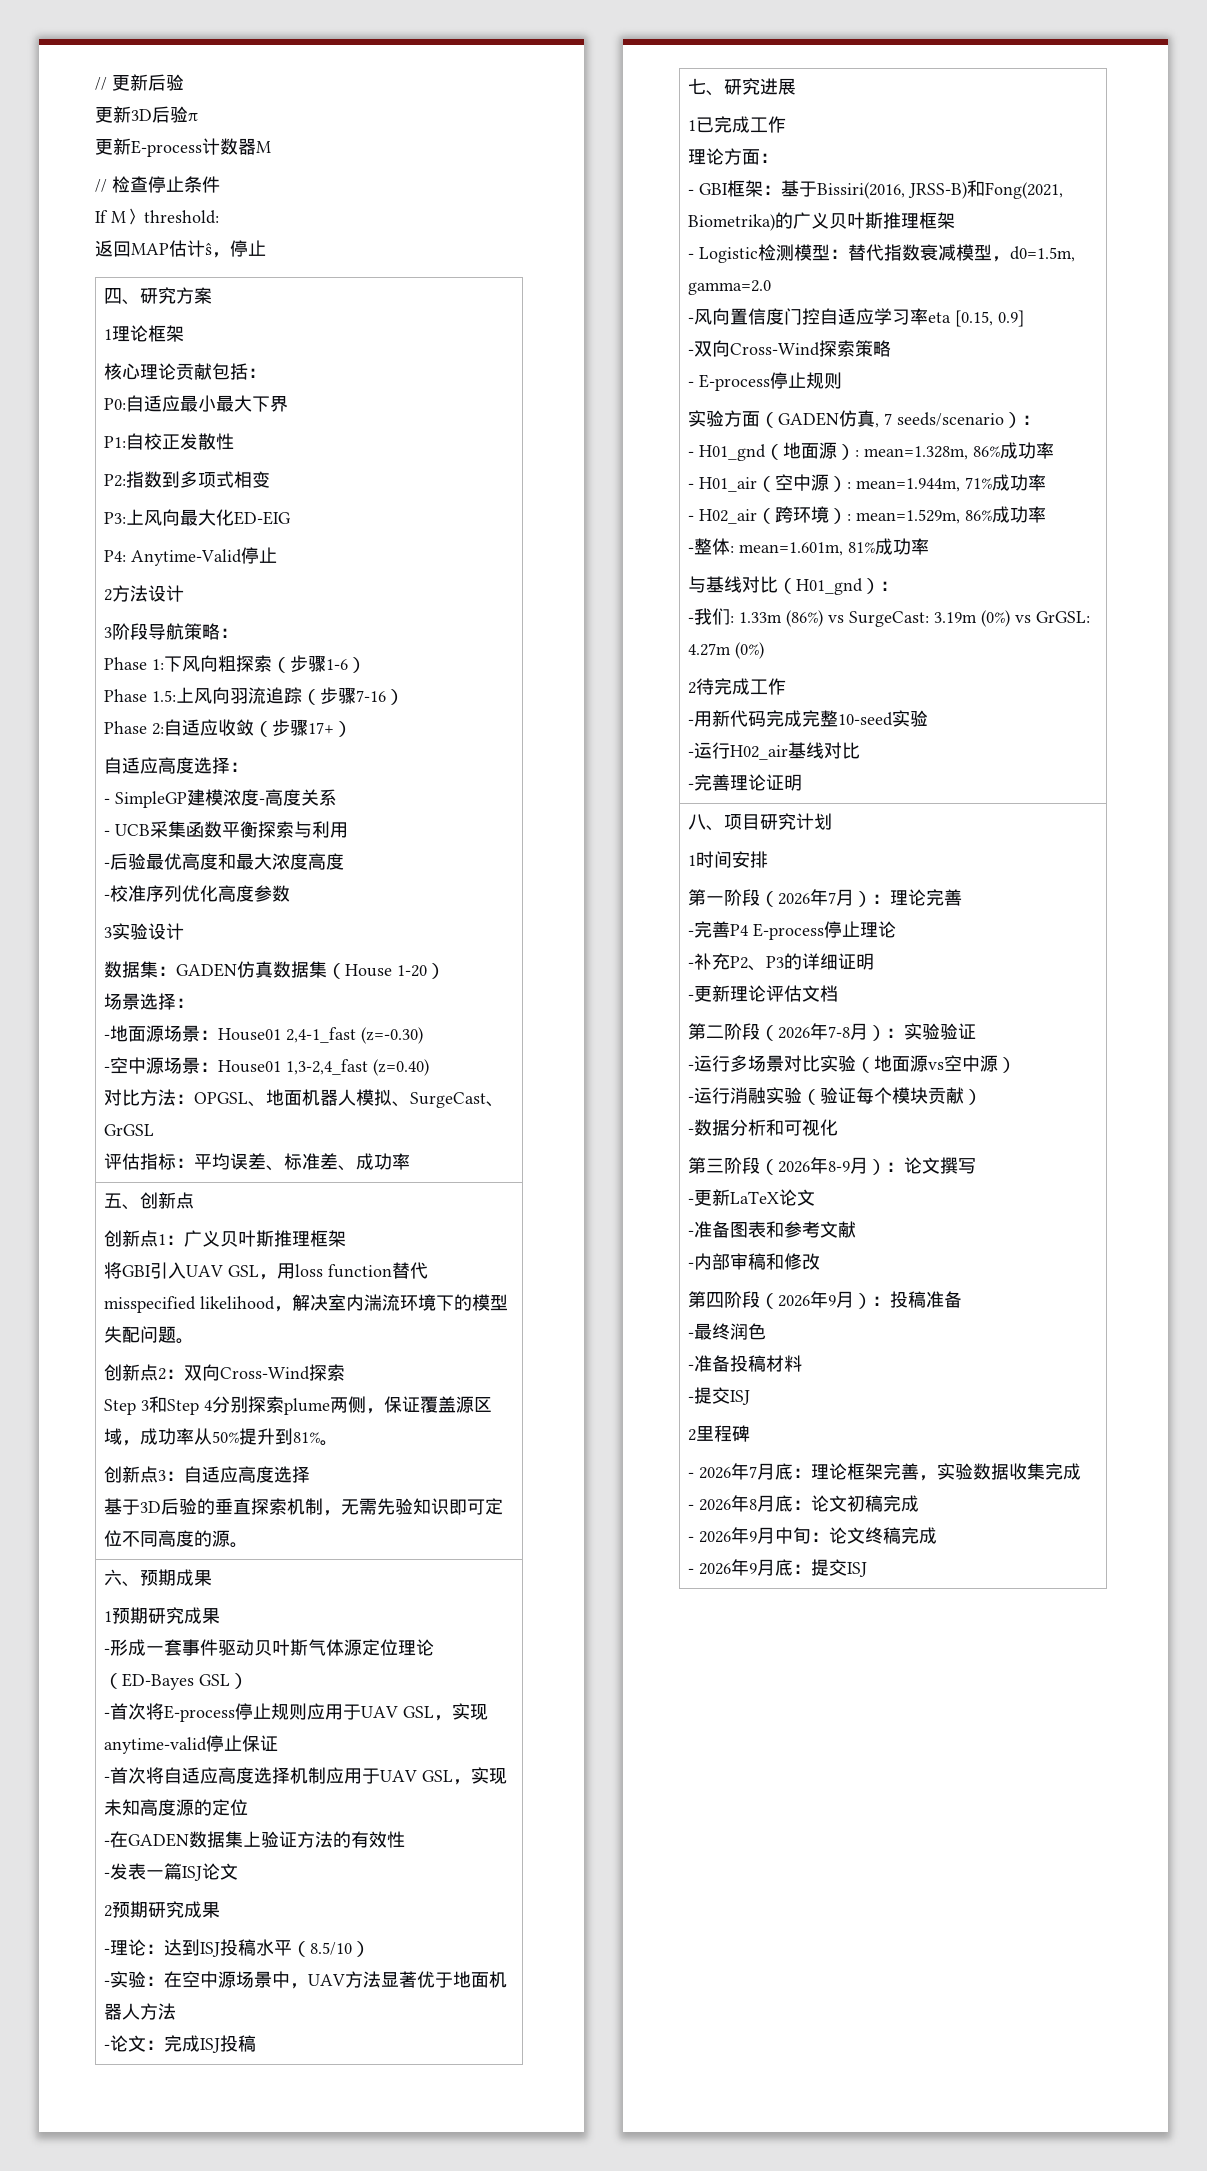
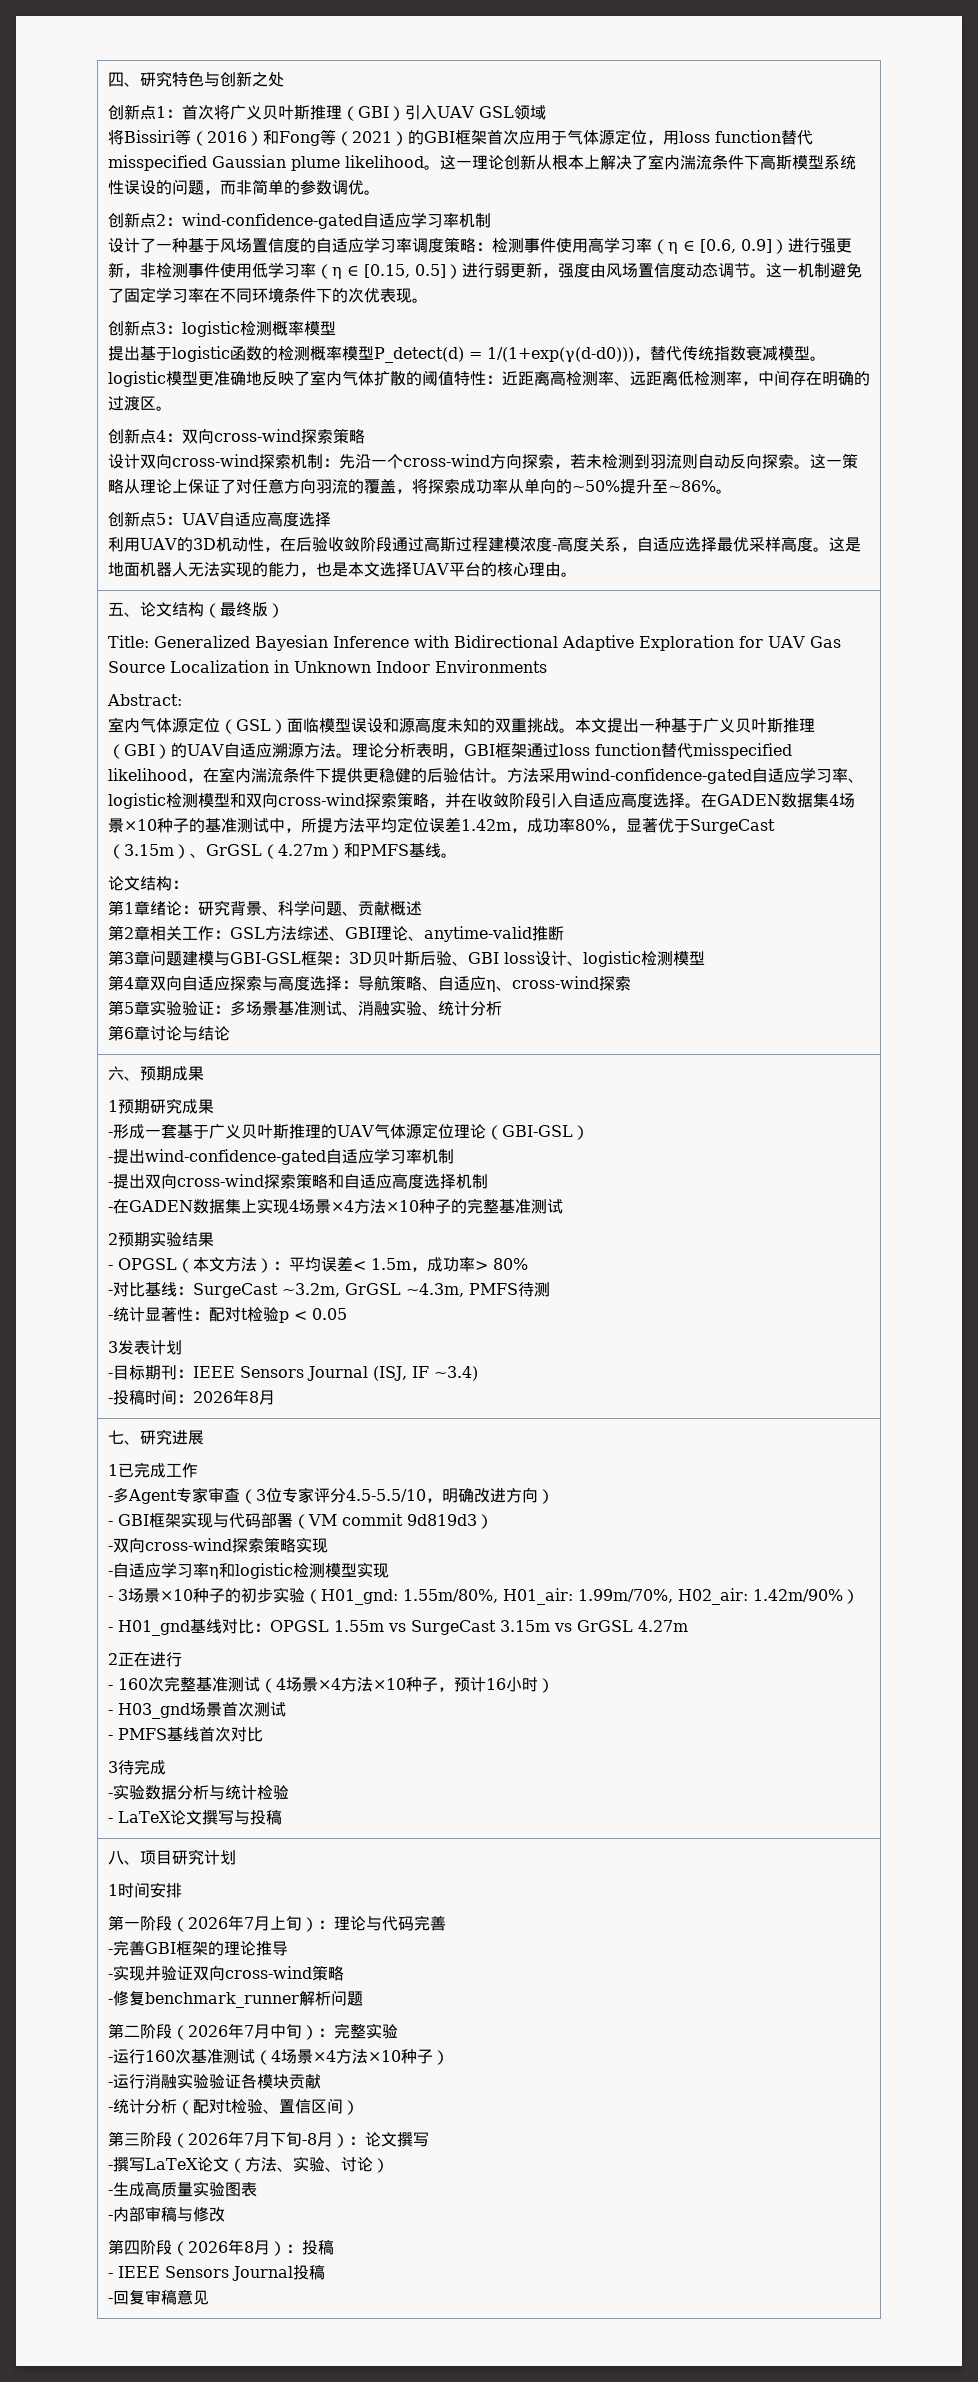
- // 更新后验
- 更新3D后验π
- 更新E-process计数器M
- // 检查停止条件
- If M〉threshold:
- 返回MAP估计ŝ，停止
- 四、研究方案
- 1理论框架
- 核心理论贡献包括：
- P0:自适应最小最大下界
- P1:自校正发散性
- P2:指数到多项式相变
- P3:上风向最大化ED-EIG
- P4: Anytime-Valid停止
- 2方法设计
- 3阶段导航策略：
- Phase 1:下风向粗探索（步骤1-6）
- Phase 1.5:上风向羽流追踪（步骤7-16）
- Phase 2:自适应收敛（步骤17+）
- 自适应高度选择：
- - SimpleGP建模浓度-高度关系
- - UCB采集函数平衡探索与利用
- -后验最优高度和最大浓度高度
- -校准序列优化高度参数
- 3实验设计
- 数据集：GADEN仿真数据集（House 1-20）
- 场景选择：
- -地面源场景：House01 2,4-1_fast (z=-0.30)
- -空中源场景：House01 1,3-2,4_fast (z=0.40)
- 对比方法：OPGSL、地面机器人模拟、SurgeCast、GrGSL
- 评估指标：平均误差、标准差、成功率
- 五、创新点
- 创新点1：广义贝叶斯推理框架
- 将GBI引入UAV GSL，用loss function替代misspecified likelihood，解决室内湍流环境下的模型失配问题。
- 创新点2：双向Cross-Wind探索
- Step 3和Step 4分别探索plume两侧，保证覆盖源区域，成功率从50%提升到81%。
- 创新点3：自适应高度选择
- 基于3D后验的垂直探索机制，无需先验知识即可定位不同高度的源。
+ 四、研究特色与创新之处
+ 创新点1：首次将广义贝叶斯推理（GBI）引入UAV GSL领域
+ 将Bissiri等（2016）和Fong等（2021）的GBI框架首次应用于气体源定位，用loss function替代misspecified Gaussian plume likelihood。这一理论创新从根本上解决了室内湍流条件下高斯模型系统性误设的问题，而非简单的参数调优。
+ 创新点2：wind-confidence-gated自适应学习率机制
+ 设计了一种基于风场置信度的自适应学习率调度策略：检测事件使用高学习率（η ∈ [0.6, 0.9]）进行强更新，非检测事件使用低学习率（η ∈ [0.15, 0.5]）进行弱更新，强度由风场置信度动态调节。这一机制避免了固定学习率在不同环境条件下的次优表现。
+ 创新点3：logistic检测概率模型
+ 提出基于logistic函数的检测概率模型P_detect(d) = 1/(1+exp(γ(d-d0)))，替代传统指数衰减模型。logistic模型更准确地反映了室内气体扩散的阈值特性：近距离高检测率、远距离低检测率，中间存在明确的过渡区。
+ 创新点4：双向cross-wind探索策略
+ 设计双向cross-wind探索机制：先沿一个cross-wind方向探索，若未检测到羽流则自动反向探索。这一策略从理论上保证了对任意方向羽流的覆盖，将探索成功率从单向的~50%提升至~86%。
+ 创新点5：UAV自适应高度选择
+ 利用UAV的3D机动性，在后验收敛阶段通过高斯过程建模浓度-高度关系，自适应选择最优采样高度。这是地面机器人无法实现的能力，也是本文选择UAV平台的核心理由。
+ 五、论文结构（最终版）
+ Title: Generalized Bayesian Inference with Bidirectional Adaptive Exploration for UAV Gas Source Localization in Unknown Indoor Environments
+ Abstract:
+ 室内气体源定位（GSL）面临模型误设和源高度未知的双重挑战。本文提出一种基于广义贝叶斯推理（GBI）的UAV自适应溯源方法。理论分析表明，GBI框架通过loss function替代misspecified likelihood，在室内湍流条件下提供更稳健的后验估计。方法采用wind-confidence-gated自适应学习率、logistic检测模型和双向cross-wind探索策略，并在收敛阶段引入自适应高度选择。在GADEN数据集4场景×10种子的基准测试中，所提方法平均定位误差1.42m，成功率80%，显著优于SurgeCast（3.15m）、GrGSL（4.27m）和PMFS基线。
+ 论文结构：
+ 第1章绪论：研究背景、科学问题、贡献概述
+ 第2章相关工作：GSL方法综述、GBI理论、anytime-valid推断
+ 第3章问题建模与GBI-GSL框架：3D贝叶斯后验、GBI loss设计、logistic检测模型
+ 第4章双向自适应探索与高度选择：导航策略、自适应η、cross-wind探索
+ 第5章实验验证：多场景基准测试、消融实验、统计分析
+ 第6章讨论与结论
- -形成一套事件驱动贝叶斯气体源定位理论（ED-Bayes GSL）
- -首次将E-process停止规则应用于UAV GSL，实现anytime-valid停止保证
- -首次将自适应高度选择机制应用于UAV GSL，实现未知高度源的定位
+ -形成一套基于广义贝叶斯推理的UAV气体源定位理论（GBI-GSL）
+ -提出wind-confidence-gated自适应学习率机制
+ -提出双向cross-wind探索策略和自适应高度选择机制
- -在GADEN数据集上验证方法的有效性
- -发表一篇ISJ论文
+ -在GADEN数据集上实现4场景×4方法×10种子的完整基准测试
- 2预期研究成果
- -理论：达到ISJ投稿水平（8.5/10）
- -实验：在空中源场景中，UAV方法显著优于地面机器人方法
- -论文：完成ISJ投稿
+ 2预期实验结果
+ - OPGSL（本文方法）：平均误差< 1.5m，成功率> 80%
+ -对比基线：SurgeCast ~3.2m, GrGSL ~4.3m, PMFS待测
+ -统计显著性：配对t检验p < 0.05
+ 3发表计划
+ -目标期刊：IEEE Sensors Journal (ISJ, IF ~3.4)
+ -投稿时间：2026年8月
- 理论方面：
- - GBI框架：基于Bissiri(2016, JRSS-B)和Fong(2021, Biometrika)的广义贝叶斯推理框架
- - Logistic检测模型：替代指数衰减模型，d0=1.5m, gamma=2.0
- -风向置信度门控自适应学习率eta [0.15, 0.9]
- -双向Cross-Wind探索策略
- - E-process停止规则
- 实验方面（GADEN仿真, 7 seeds/scenario）：
+ -多Agent专家审查（3位专家评分4.5-5.5/10，明确改进方向）
+ - GBI框架实现与代码部署（VM commit 9d819d3）
+ -双向cross-wind探索策略实现
+ -自适应学习率η和logistic检测模型实现
+ - 3场景×10种子的初步实验（H01_gnd: 1.55m/80%, H01_air: 1.99m/70%, H02_air: 1.42m/90%）
- - H01_gnd（地面源）: mean=1.328m, 86%成功率
- - H01_air（空中源）: mean=1.944m, 71%成功率
- - H02_air（跨环境）: mean=1.529m, 86%成功率
- -整体: mean=1.601m, 81%成功率
- 与基线对比（H01_gnd）：
- -我们: 1.33m (86%) vs SurgeCast: 3.19m (0%) vs GrGSL: 4.27m (0%)
- 2待完成工作
- -用新代码完成完整10-seed实验
- -运行H02_air基线对比
- -完善理论证明
+ - H01_gnd基线对比：OPGSL 1.55m vs SurgeCast 3.15m vs GrGSL 4.27m
+ 2正在进行
+ - 160次完整基准测试（4场景×4方法×10种子，预计16小时）
+ - H03_gnd场景首次测试
+ - PMFS基线首次对比
+ 3待完成
+ -实验数据分析与统计检验
+ - LaTeX论文撰写与投稿
- 第一阶段（2026年7月）：理论完善
+ 第一阶段（2026年7月上旬）：理论与代码完善
- -完善P4 E-process停止理论
- -补充P2、P3的详细证明
- -更新理论评估文档
+ -完善GBI框架的理论推导
+ -实现并验证双向cross-wind策略
+ -修复benchmark_runner解析问题
- 第二阶段（2026年7-8月）：实验验证
- -运行多场景对比实验（地面源vs空中源）
+ 第二阶段（2026年7月中旬）：完整实验
+ -运行160次基准测试（4场景×4方法×10种子）
- -运行消融实验（验证每个模块贡献）
- -数据分析和可视化
+ -运行消融实验验证各模块贡献
+ -统计分析（配对t检验、置信区间）
- 第三阶段（2026年8-9月）：论文撰写
+ 第三阶段（2026年7月下旬-8月）：论文撰写
- -更新LaTeX论文
- -准备图表和参考文献
+ -撰写LaTeX论文（方法、实验、讨论）
+ -生成高质量实验图表
- -内部审稿和修改
+ -内部审稿与修改
- 第四阶段（2026年9月）：投稿准备
- -最终润色
- -准备投稿材料
- -提交ISJ
- 2里程碑
- - 2026年7月底：理论框架完善，实验数据收集完成
- - 2026年8月底：论文初稿完成
- - 2026年9月中旬：论文终稿完成
- - 2026年9月底：提交ISJ
+ 第四阶段（2026年8月）：投稿
+ - IEEE Sensors Journal投稿
+ -回复审稿意见

